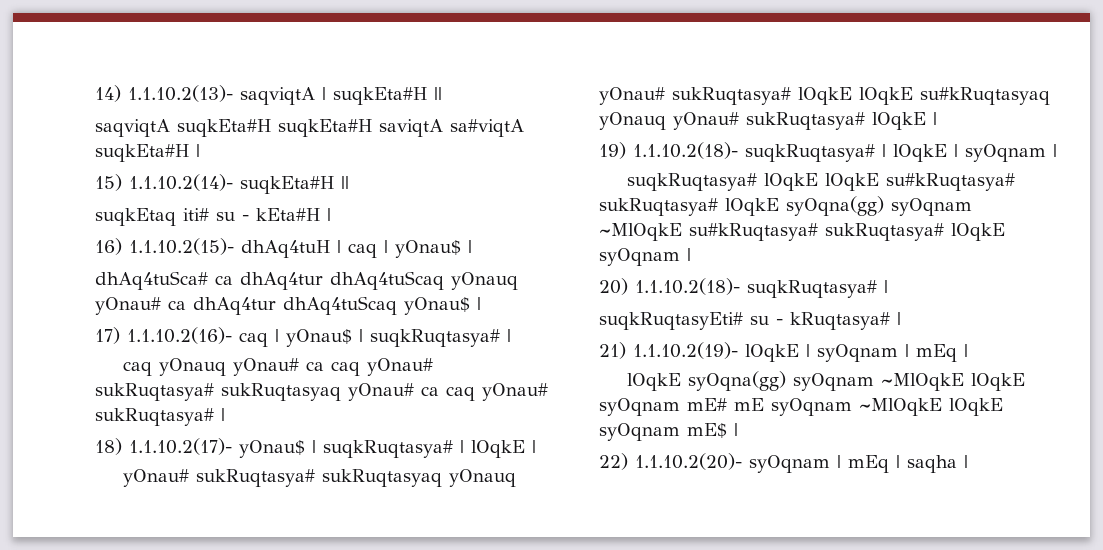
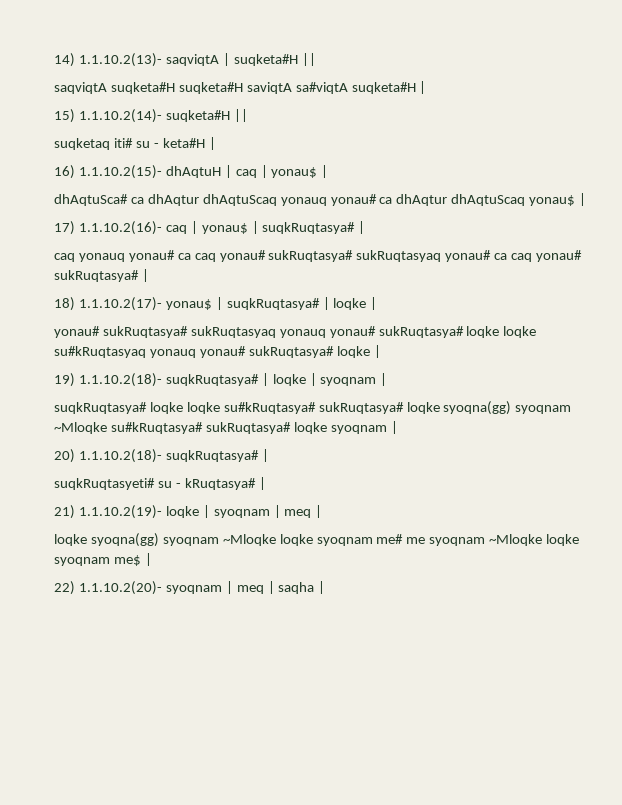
- 14) 1.1.10.2(13)- saqviqtA | suqkEta#H ||
+ 14) 1.1.10.2(13)- saqviqtA | suqketa#H ||
- saqviqtA suqkEta#H suqkEta#H saviqtA sa#viqtA suqkEta#H |
+ saqviqtA suqketa#H suqketa#H saviqtA sa#viqtA suqketa#H |
- 15) 1.1.10.2(14)- suqkEta#H ||
- suqkEtaq iti# su - kEta#H |
+ 15) 1.1.10.2(14)- suqketa#H ||
+ suqketaq iti# su - keta#H |
- 16) 1.1.10.2(15)- dhAq4tuH | caq | yOnau$ |
- dhAq4tuSca# ca dhAq4tur dhAq4tuScaq yOnauq yOnau# ca dhAq4tur dhAq4tuScaq yOnau$ |
+ 16) 1.1.10.2(15)- dhAqtuH | caq | yonau$ |
+ dhAqtuSca# ca dhAqtur dhAqtuScaq yonauq yonau# ca dhAqtur dhAqtuScaq yonau$ |
- 17) 1.1.10.2(16)- caq | yOnau$ | suqkRuqtasya# |
+ 17) 1.1.10.2(16)- caq | yonau$ | suqkRuqtasya# |
- caq yOnauq yOnau# ca caq yOnau# sukRuqtasya# sukRuqtasyaq yOnau# ca caq yOnau# sukRuqtasya# |
+ caq yonauq yonau# ca caq yonau# sukRuqtasya# sukRuqtasyaq yonau# ca caq yonau# sukRuqtasya# |
- 18) 1.1.10.2(17)- yOnau$ | suqkRuqtasya# | lOqkE |
- yOnau# sukRuqtasya# sukRuqtasyaq yOnauq yOnau# sukRuqtasya# lOqkE lOqkE su#kRuqtasyaq yOnauq yOnau# sukRuqtasya# lOqkE |
+ 18) 1.1.10.2(17)- yonau$ | suqkRuqtasya# | loqke |
+ yonau# sukRuqtasya# sukRuqtasyaq yonauq yonau# sukRuqtasya# loqke loqke su#kRuqtasyaq yonauq yonau# sukRuqtasya# loqke |
- 19) 1.1.10.2(18)- suqkRuqtasya# | lOqkE | syOqnam |
+ 19) 1.1.10.2(18)- suqkRuqtasya# | loqke | syoqnam |
- suqkRuqtasya# lOqkE lOqkE su#kRuqtasya# sukRuqtasya# lOqkE syOqna(gg) syOqnam ~MlOqkE su#kRuqtasya# sukRuqtasya# lOqkE syOqnam |
+ suqkRuqtasya# loqke loqke su#kRuqtasya# sukRuqtasya# loqke syoqna(gg) syoqnam ~Mloqke su#kRuqtasya# sukRuqtasya# loqke syoqnam |
- suqkRuqtasyEti# su - kRuqtasya# |
+ suqkRuqtasyeti# su - kRuqtasya# |
- 21) 1.1.10.2(19)- lOqkE | syOqnam | mEq |
- lOqkE syOqna(gg) syOqnam ~MlOqkE lOqkE syOqnam mE# mE syOqnam ~MlOqkE lOqkE syOqnam mE$ |
+ 21) 1.1.10.2(19)- loqke | syoqnam | meq |
+ loqke syoqna(gg) syoqnam ~Mloqke loqke syoqnam me# me syoqnam ~Mloqke loqke syoqnam me$ |
- 22) 1.1.10.2(20)- syOqnam | mEq | saqha |
+ 22) 1.1.10.2(20)- syoqnam | meq | saqha |

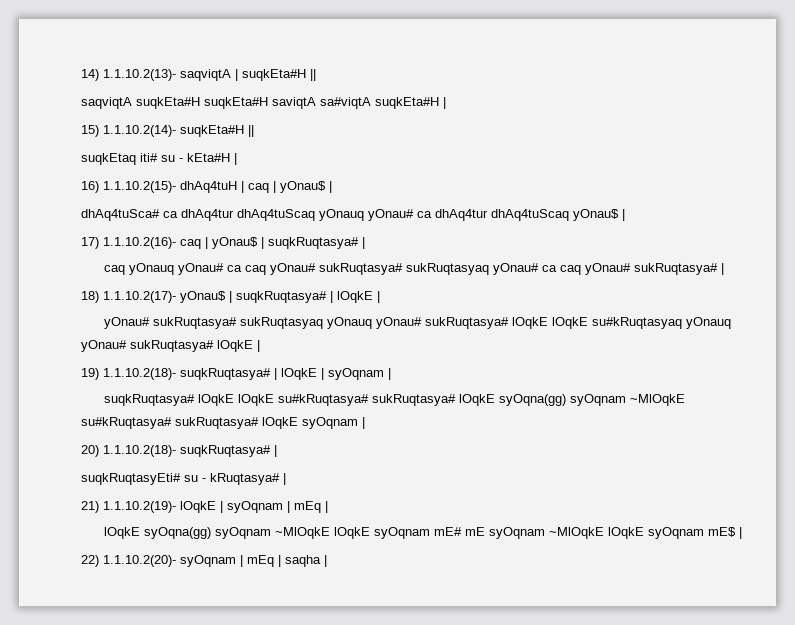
- 14) 1.1.10.2(13)- saqviqtA | suqketa#H ||
+ 14) 1.1.10.2(13)- saqviqtA | suqkEta#H ||
- saqviqtA suqketa#H suqketa#H saviqtA sa#viqtA suqketa#H |
+ saqviqtA suqkEta#H suqkEta#H saviqtA sa#viqtA suqkEta#H |
- 15) 1.1.10.2(14)- suqketa#H ||
- suqketaq iti# su - keta#H |
+ 15) 1.1.10.2(14)- suqkEta#H ||
+ suqkEtaq iti# su - kEta#H |
- 16) 1.1.10.2(15)- dhAqtuH | caq | yonau$ |
- dhAqtuSca# ca dhAqtur dhAqtuScaq yonauq yonau# ca dhAqtur dhAqtuScaq yonau$ |
+ 16) 1.1.10.2(15)- dhAq4tuH | caq | yOnau$ |
+ dhAq4tuSca# ca dhAq4tur dhAq4tuScaq yOnauq yOnau# ca dhAq4tur dhAq4tuScaq yOnau$ |
- 17) 1.1.10.2(16)- caq | yonau$ | suqkRuqtasya# |
+ 17) 1.1.10.2(16)- caq | yOnau$ | suqkRuqtasya# |
- caq yonauq yonau# ca caq yonau# sukRuqtasya# sukRuqtasyaq yonau# ca caq yonau# sukRuqtasya# |
+ caq yOnauq yOnau# ca caq yOnau# sukRuqtasya# sukRuqtasyaq yOnau# ca caq yOnau# sukRuqtasya# |
- 18) 1.1.10.2(17)- yonau$ | suqkRuqtasya# | loqke |
- yonau# sukRuqtasya# sukRuqtasyaq yonauq yonau# sukRuqtasya# loqke loqke su#kRuqtasyaq yonauq yonau# sukRuqtasya# loqke |
+ 18) 1.1.10.2(17)- yOnau$ | suqkRuqtasya# | lOqkE |
+ yOnau# sukRuqtasya# sukRuqtasyaq yOnauq yOnau# sukRuqtasya# lOqkE lOqkE su#kRuqtasyaq yOnauq yOnau# sukRuqtasya# lOqkE |
- 19) 1.1.10.2(18)- suqkRuqtasya# | loqke | syoqnam |
+ 19) 1.1.10.2(18)- suqkRuqtasya# | lOqkE | syOqnam |
- suqkRuqtasya# loqke loqke su#kRuqtasya# sukRuqtasya# loqke syoqna(gg) syoqnam ~Mloqke su#kRuqtasya# sukRuqtasya# loqke syoqnam |
+ suqkRuqtasya# lOqkE lOqkE su#kRuqtasya# sukRuqtasya# lOqkE syOqna(gg) syOqnam ~MlOqkE su#kRuqtasya# sukRuqtasya# lOqkE syOqnam |
- suqkRuqtasyeti# su - kRuqtasya# |
+ suqkRuqtasyEti# su - kRuqtasya# |
- 21) 1.1.10.2(19)- loqke | syoqnam | meq |
- loqke syoqna(gg) syoqnam ~Mloqke loqke syoqnam me# me syoqnam ~Mloqke loqke syoqnam me$ |
+ 21) 1.1.10.2(19)- lOqkE | syOqnam | mEq |
+ lOqkE syOqna(gg) syOqnam ~MlOqkE lOqkE syOqnam mE# mE syOqnam ~MlOqkE lOqkE syOqnam mE$ |
- 22) 1.1.10.2(20)- syoqnam | meq | saqha |
+ 22) 1.1.10.2(20)- syOqnam | mEq | saqha |

